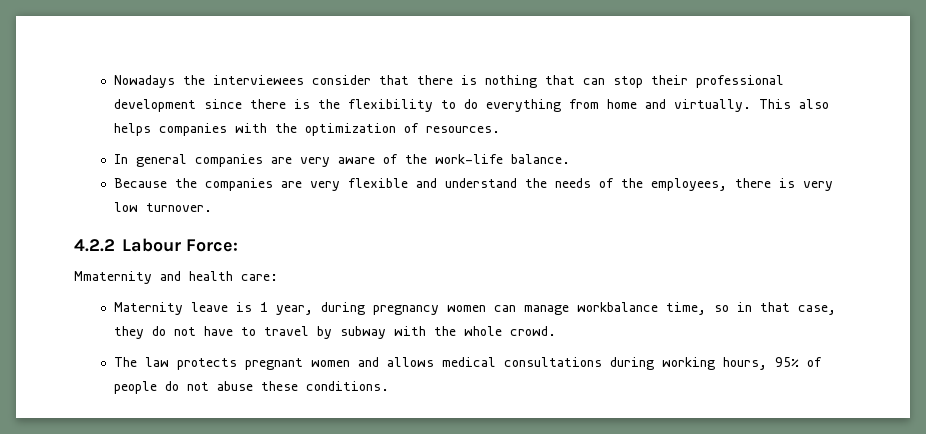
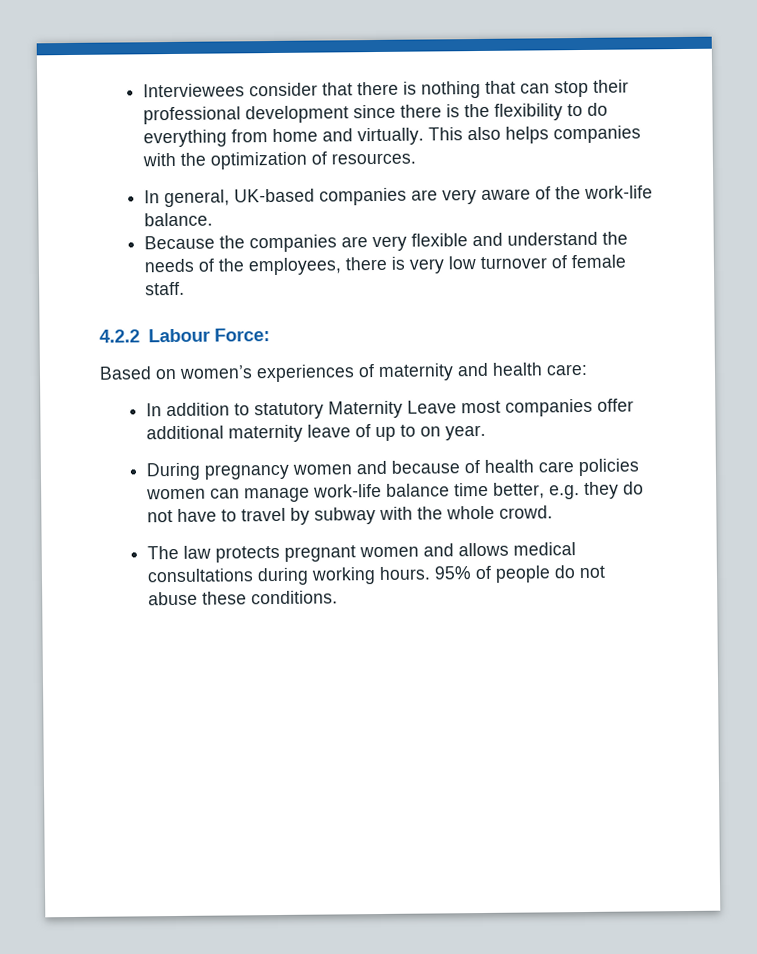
- Nowadays the interviewees consider that there is nothing that can stop their professional development since there is the flexibility to do everything from home and virtually.
+ Interviewees consider that there is nothing that can stop their professional development since there is the flexibility to do everything from home and virtually.
- In general companies are very aware of the work-life balance.
+ In general, UK-based companies are very aware of the work-life balance.
- Because the companies are very flexible and understand the needs of the employees, there is very low turnover.
+ Because the companies are very flexible and understand the needs of the employees, there is very low turnover of female staff.
- Mmaternity and health care:
- Maternity leave is 1 year, during pregnancy women can manage workbalance time, so in that case, they do not have to travel by subway with the whole crowd.
+ Based on women’s experiences of maternity and health care:
+ In addition to statutory Maternity Leave most companies offer additional maternity leave of up to on year.
+ During pregnancy women and because of health care policies women can manage work-life balance time better, e.g. they do not have to travel by subway with the whole crowd.
- The law protects pregnant women and allows medical consultations during working hours, 95% of people do not abuse these conditions.
+ The law protects pregnant women and allows medical consultations during working hours. 95% of people do not abuse these conditions.

